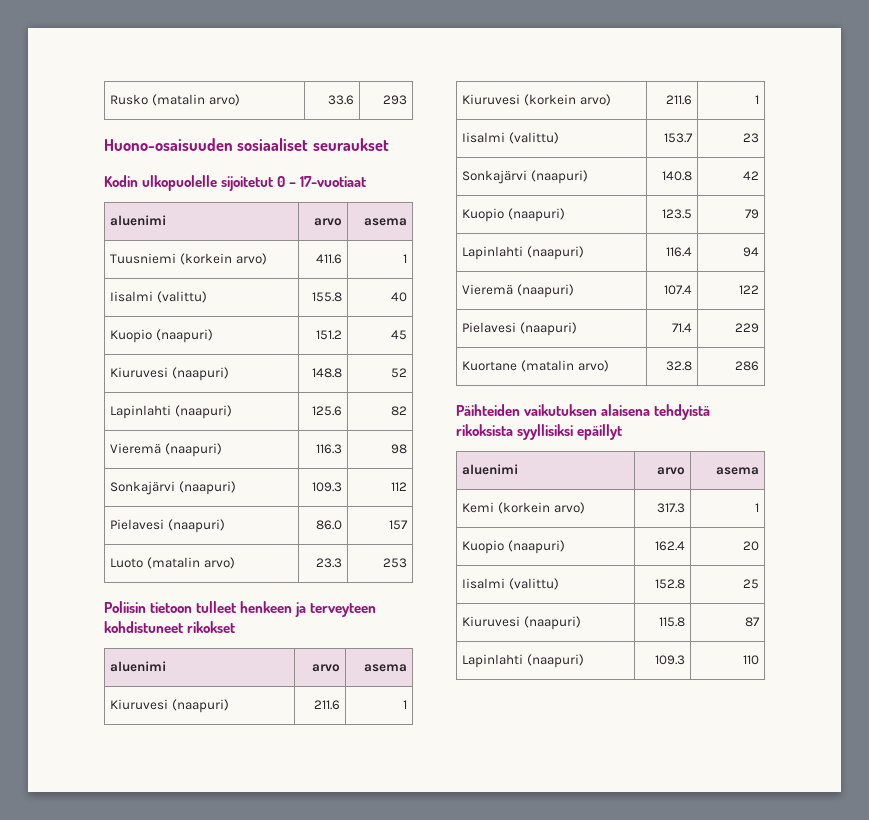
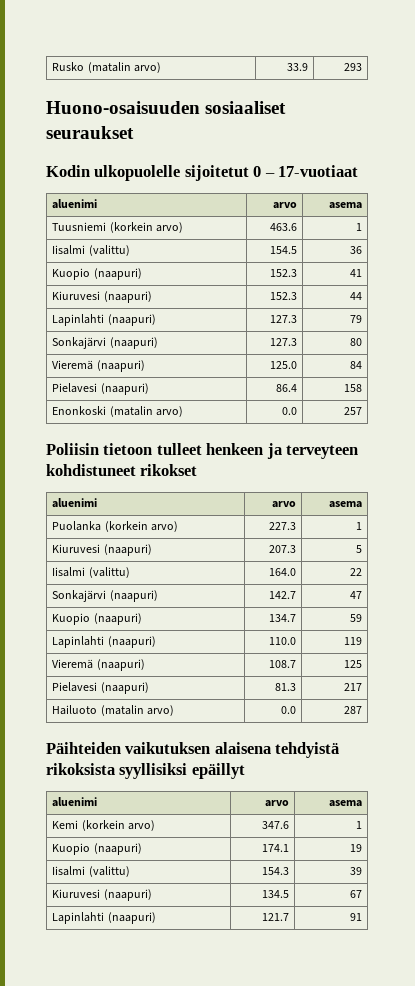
- Rusko (matalin arvo) | 33.6 | 293
+ Rusko (matalin arvo) | 33.9 | 293
- Tuusniemi (korkein arvo) | 411.6 | 1
- Iisalmi (valittu) | 155.8 | 40
- Kuopio (naapuri) | 151.2 | 45
- Kiuruvesi (naapuri) | 148.8 | 52
- Lapinlahti (naapuri) | 125.6 | 82
- Vieremä (naapuri) | 116.3 | 98
- Sonkajärvi (naapuri) | 109.3 | 112
- Pielavesi (naapuri) | 86.0 | 157
- Luoto (matalin arvo) | 23.3 | 253
+ Tuusniemi (korkein arvo) | 463.6 | 1
+ Iisalmi (valittu) | 154.5 | 36
+ Kuopio (naapuri) | 152.3 | 41
+ Kiuruvesi (naapuri) | 152.3 | 44
+ Lapinlahti (naapuri) | 127.3 | 79
+ Sonkajärvi (naapuri) | 127.3 | 80
+ Vieremä (naapuri) | 125.0 | 84
+ Pielavesi (naapuri) | 86.4 | 158
+ Enonkoski (matalin arvo) | 0.0 | 257
- Kiuruvesi (naapuri) | 211.6 | 1
- Kiuruvesi (korkein arvo) | 211.6 | 1
- Iisalmi (valittu) | 153.7 | 23
- Sonkajärvi (naapuri) | 140.8 | 42
- Kuopio (naapuri) | 123.5 | 79
- Lapinlahti (naapuri) | 116.4 | 94
- Vieremä (naapuri) | 107.4 | 122
- Pielavesi (naapuri) | 71.4 | 229
- Kuortane (matalin arvo) | 32.8 | 286
+ Puolanka (korkein arvo) | 227.3 | 1
+ Kiuruvesi (naapuri) | 207.3 | 5
+ Iisalmi (valittu) | 164.0 | 22
+ Sonkajärvi (naapuri) | 142.7 | 47
+ Kuopio (naapuri) | 134.7 | 59
+ Lapinlahti (naapuri) | 110.0 | 119
+ Vieremä (naapuri) | 108.7 | 125
+ Pielavesi (naapuri) | 81.3 | 217
+ Hailuoto (matalin arvo) | 0.0 | 287
- Kemi (korkein arvo) | 317.3 | 1
+ Kemi (korkein arvo) | 347.6 | 1
- Kuopio (naapuri) | 162.4 | 20
- Iisalmi (valittu) | 152.8 | 25
- Kiuruvesi (naapuri) | 115.8 | 87
- Lapinlahti (naapuri) | 109.3 | 110
+ Kuopio (naapuri) | 174.1 | 19
+ Iisalmi (valittu) | 154.3 | 39
+ Kiuruvesi (naapuri) | 134.5 | 67
+ Lapinlahti (naapuri) | 121.7 | 91

